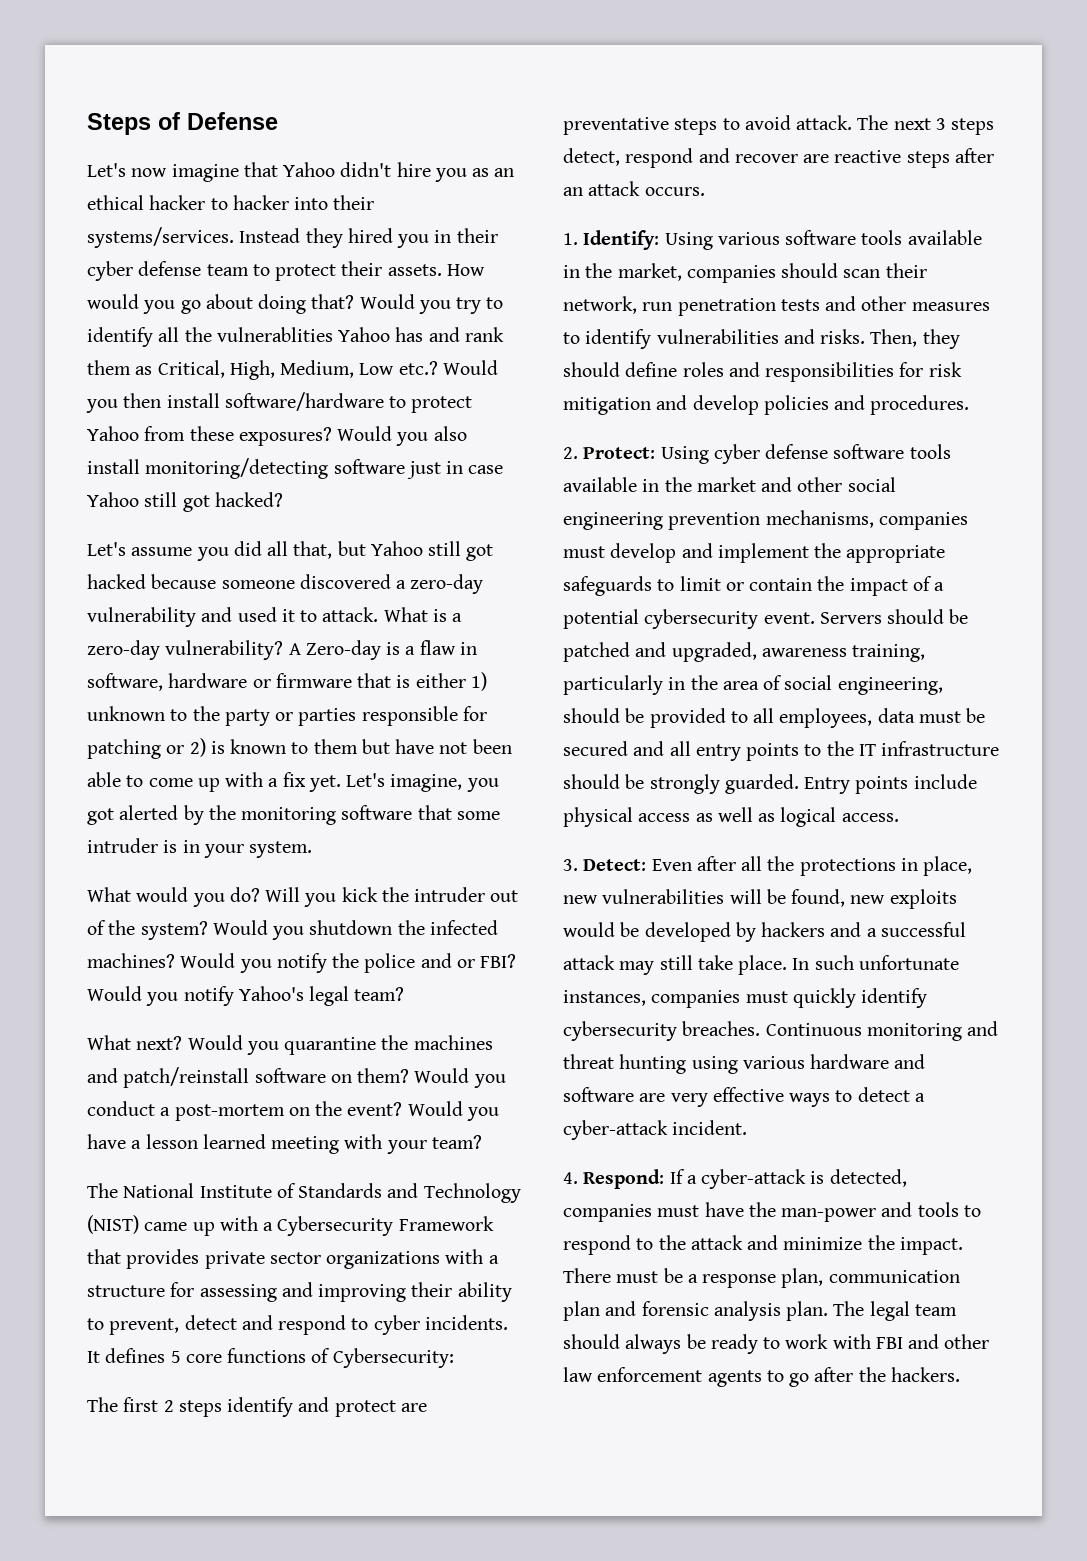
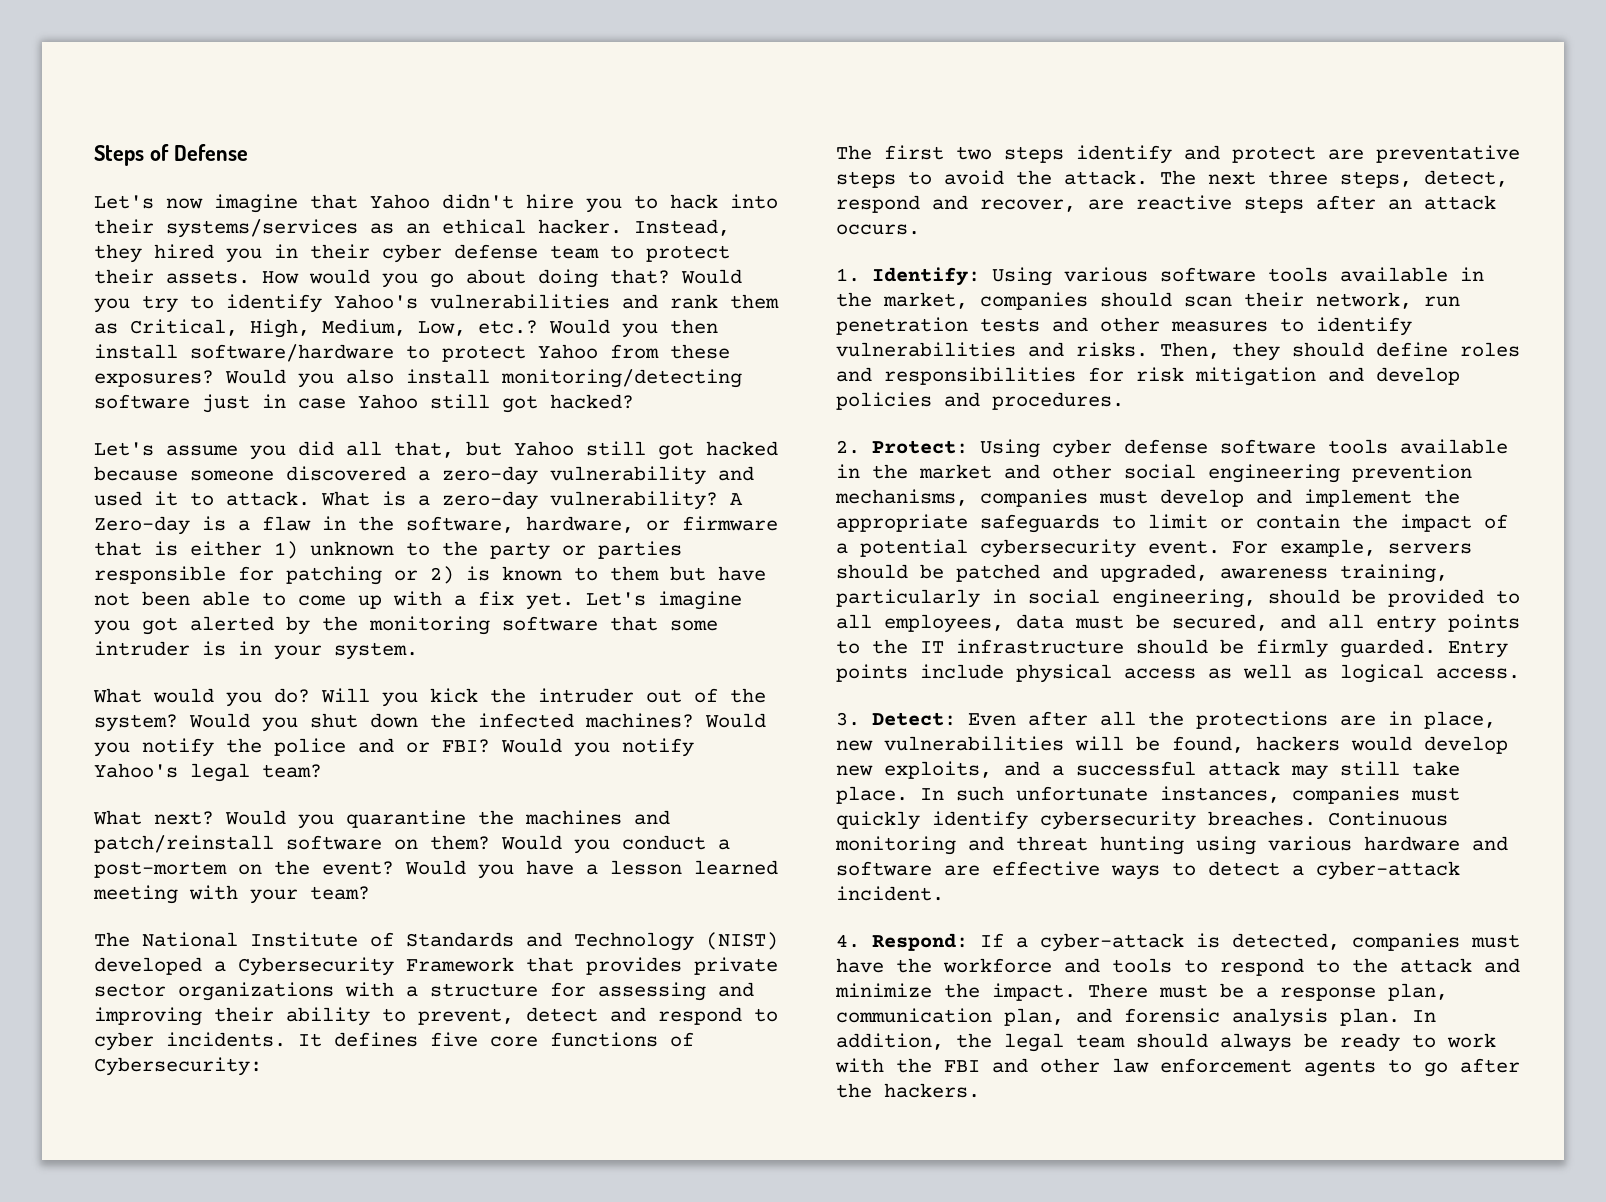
- Let's now imagine that Yahoo didn't hire you as an ethical hacker to hacker into their systems/services. Instead they hired you in their cyber defense team to protect their assets.
+ Let's now imagine that Yahoo didn't hire you to hack into their systems/services as an ethical hacker. Instead, they hired you in their cyber defense team to protect their assets.
- Would you try to identify all the vulnerablities Yahoo has and rank them as Critical, High, Medium, Low etc.?
+ Would you try to identify Yahoo's vulnerabilities and rank them as Critical, High, Medium, Low, etc.?
- A Zero-day is a flaw in software, hardware or firmware that is either 1) unknown to the party or parties responsible for patching or 2) is known to them but have not been able to come up with a fix yet.
+ A Zero-day is a flaw in the software, hardware, or firmware that is either 1) unknown to the party or parties responsible for patching or 2) is known to them but have not been able to come up with a fix yet.
- Let's imagine, you got alerted by the monitoring software that some intruder is in your system.
+ Let's imagine you got alerted by the monitoring software that some intruder is in your system.
- Would you shutdown the infected machines?
+ Would you shut down the infected machines?
- The National Institute of Standards and Technology (NIST) came up with a Cybersecurity Framework that provides private sector organizations with a structure for assessing and improving their ability to prevent, detect and respond to cyber incidents.
+ The National Institute of Standards and Technology (NIST) developed a Cybersecurity Framework that provides private sector organizations with a structure for assessing and improving their ability to prevent, detect and respond to cyber incidents.
- It defines 5 core functions of Cybersecurity:
+ It defines five core functions of Cybersecurity:
- The first 2 steps identify and protect are preventative steps to avoid attack.
+ The first two steps identify and protect are preventative steps to avoid the attack.
- The next 3 steps detect, respond and recover are reactive steps after an attack occurs.
+ The next three steps, detect, respond and recover, are reactive steps after an attack occurs.
- Servers should be patched and upgraded, awareness training, particularly in the area of social engineering, should be provided to all employees, data must be secured and all entry points to the IT infrastructure should be strongly guarded.
+ For example, servers should be patched and upgraded, awareness training, particularly in social engineering, should be provided to all employees, data must be secured, and all entry points to the IT infrastructure should be firmly guarded.
- 3. Detect: Even after all the protections in place, new vulnerabilities will be found, new exploits would be developed by hackers and a successful attack may still take place.
+ 3. Detect: Even after all the protections are in place, new vulnerabilities will be found, hackers would develop new exploits, and a successful attack may still take place.
- Continuous monitoring and threat hunting using various hardware and software are very effective ways to detect a cyber-attack incident.
+ Continuous monitoring and threat hunting using various hardware and software are effective ways to detect a cyber-attack incident.
- 4. Respond: If a cyber-attack is detected, companies must have the man-power and tools to respond to the attack and minimize the impact.
+ 4. Respond: If a cyber-attack is detected, companies must have the workforce and tools to respond to the attack and minimize the impact.
- There must be a response plan, communication plan and forensic analysis plan.
+ There must be a response plan, communication plan, and forensic analysis plan.
- The legal team should always be ready to work with FBI and other law enforcement agents to go after the hackers.
+ In addition, the legal team should always be ready to work with the FBI and other law enforcement agents to go after the hackers.

